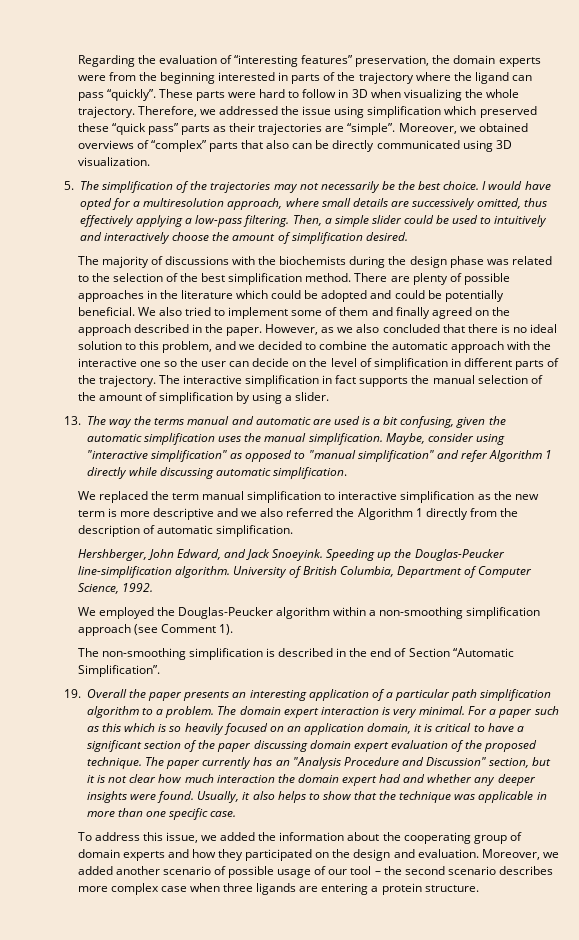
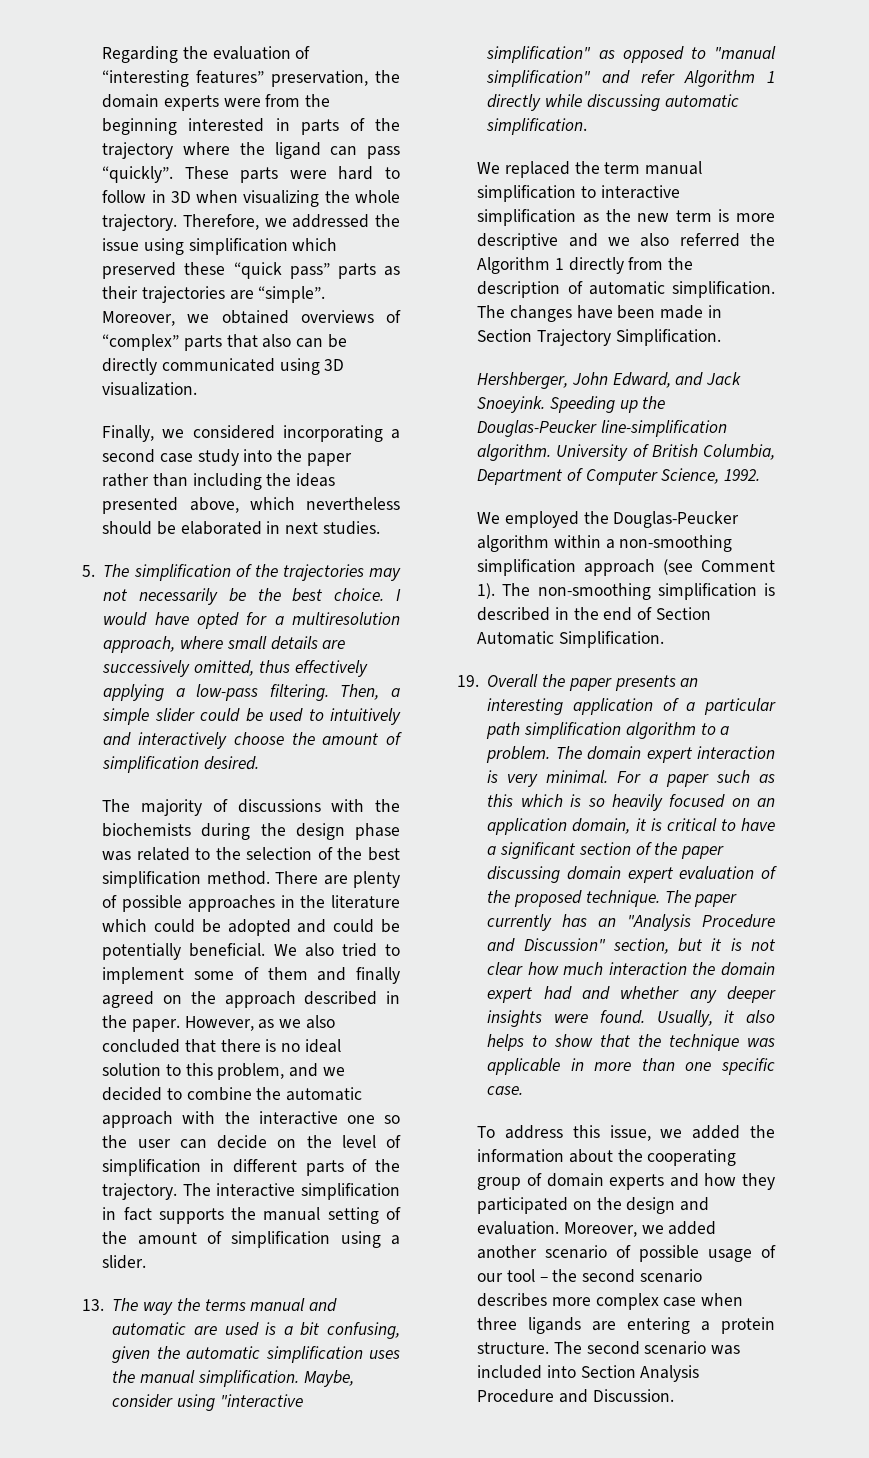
+ Finally, we considered incorporating a second case study into the paper rather than including the ideas presented above, which nevertheless should be elaborated in next studies.
- The interactive simplification in fact supports the manual selection of the amount of simplification by using a slider.
+ The interactive simplification in fact supports the manual setting of the amount of simplification using a slider.
+ The changes have been made in Section Trajectory Simplification.
- We employed the Douglas-Peucker algorithm within a non-smoothing simplification approach (see Comment 1).
- The non-smoothing simplification is described in the end of Section “Automatic Simplification”.
+ We employed the Douglas-Peucker algorithm within a non-smoothing simplification approach (see Comment 1). The non-smoothing simplification is described in the end of Section Automatic Simplification.
+ The second scenario was included into Section Analysis Procedure and Discussion.

